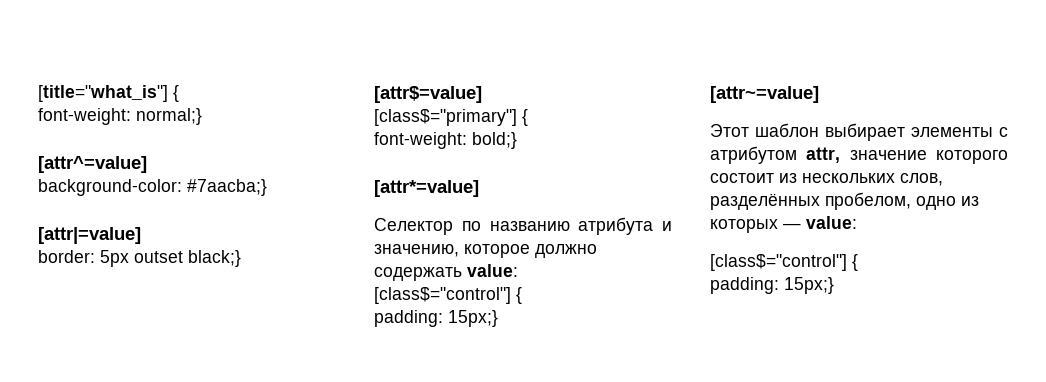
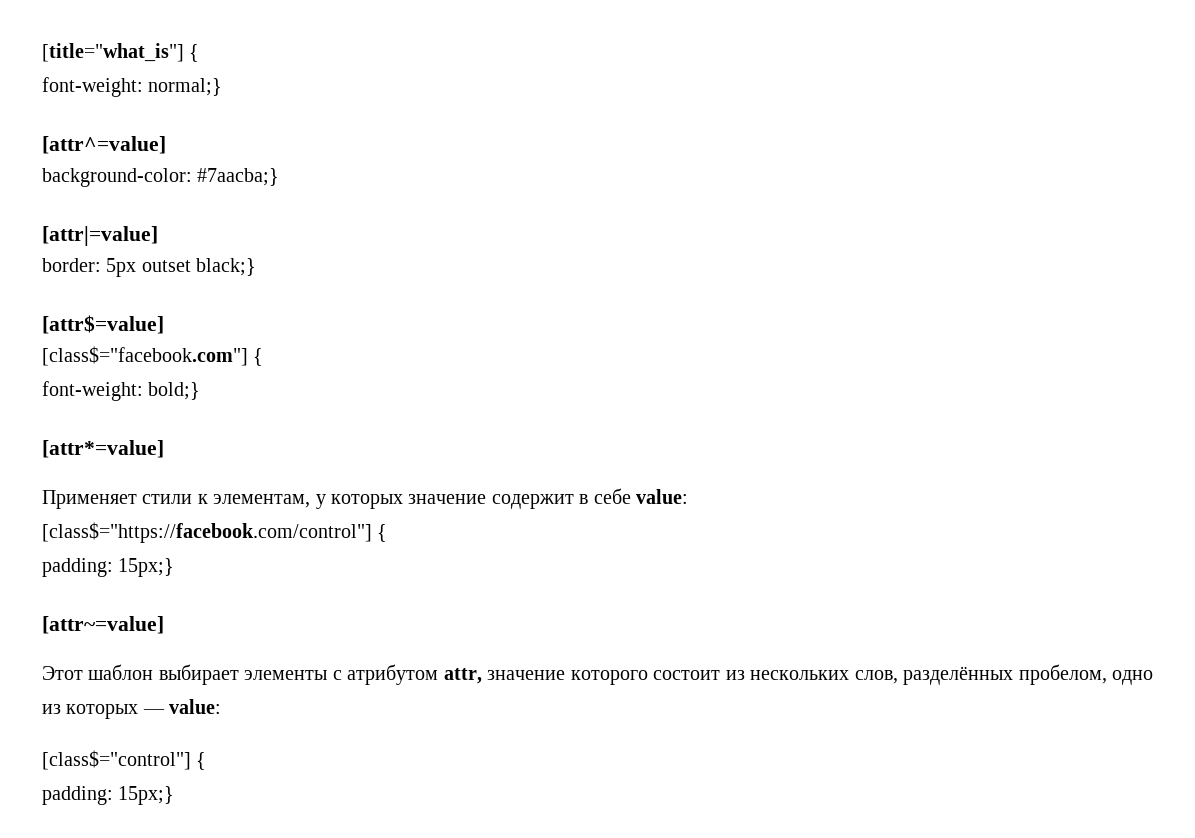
- [class$="primary"] {
+ [class$="facebook.com"] {
- Селектор по названию атрибута и значению, которое должно содержать value:
- [class$="control"] {
+ Применяет стили к элементам, у которых значение содержит в себе value:
+ [class$="https://facebook.com/control"] {

